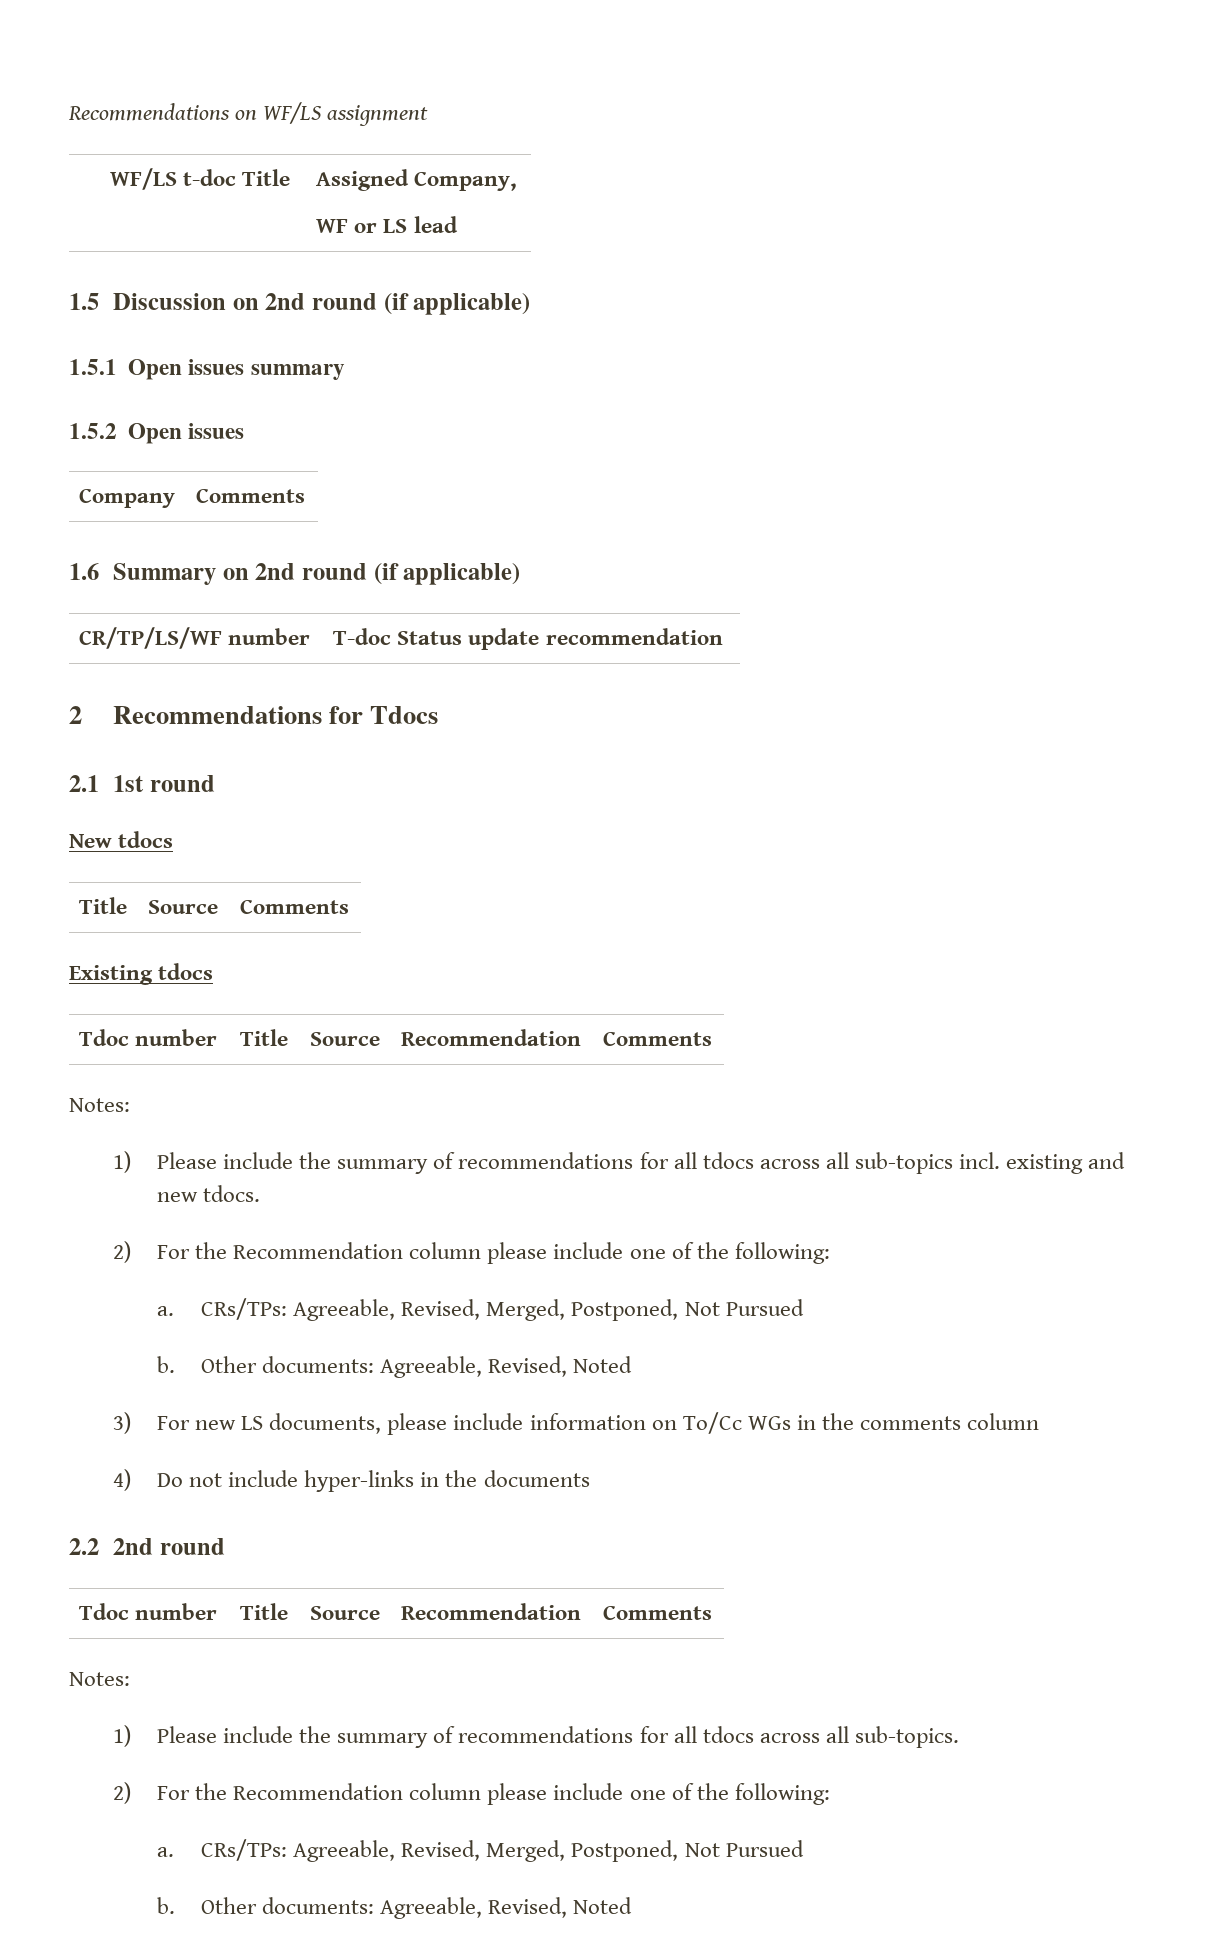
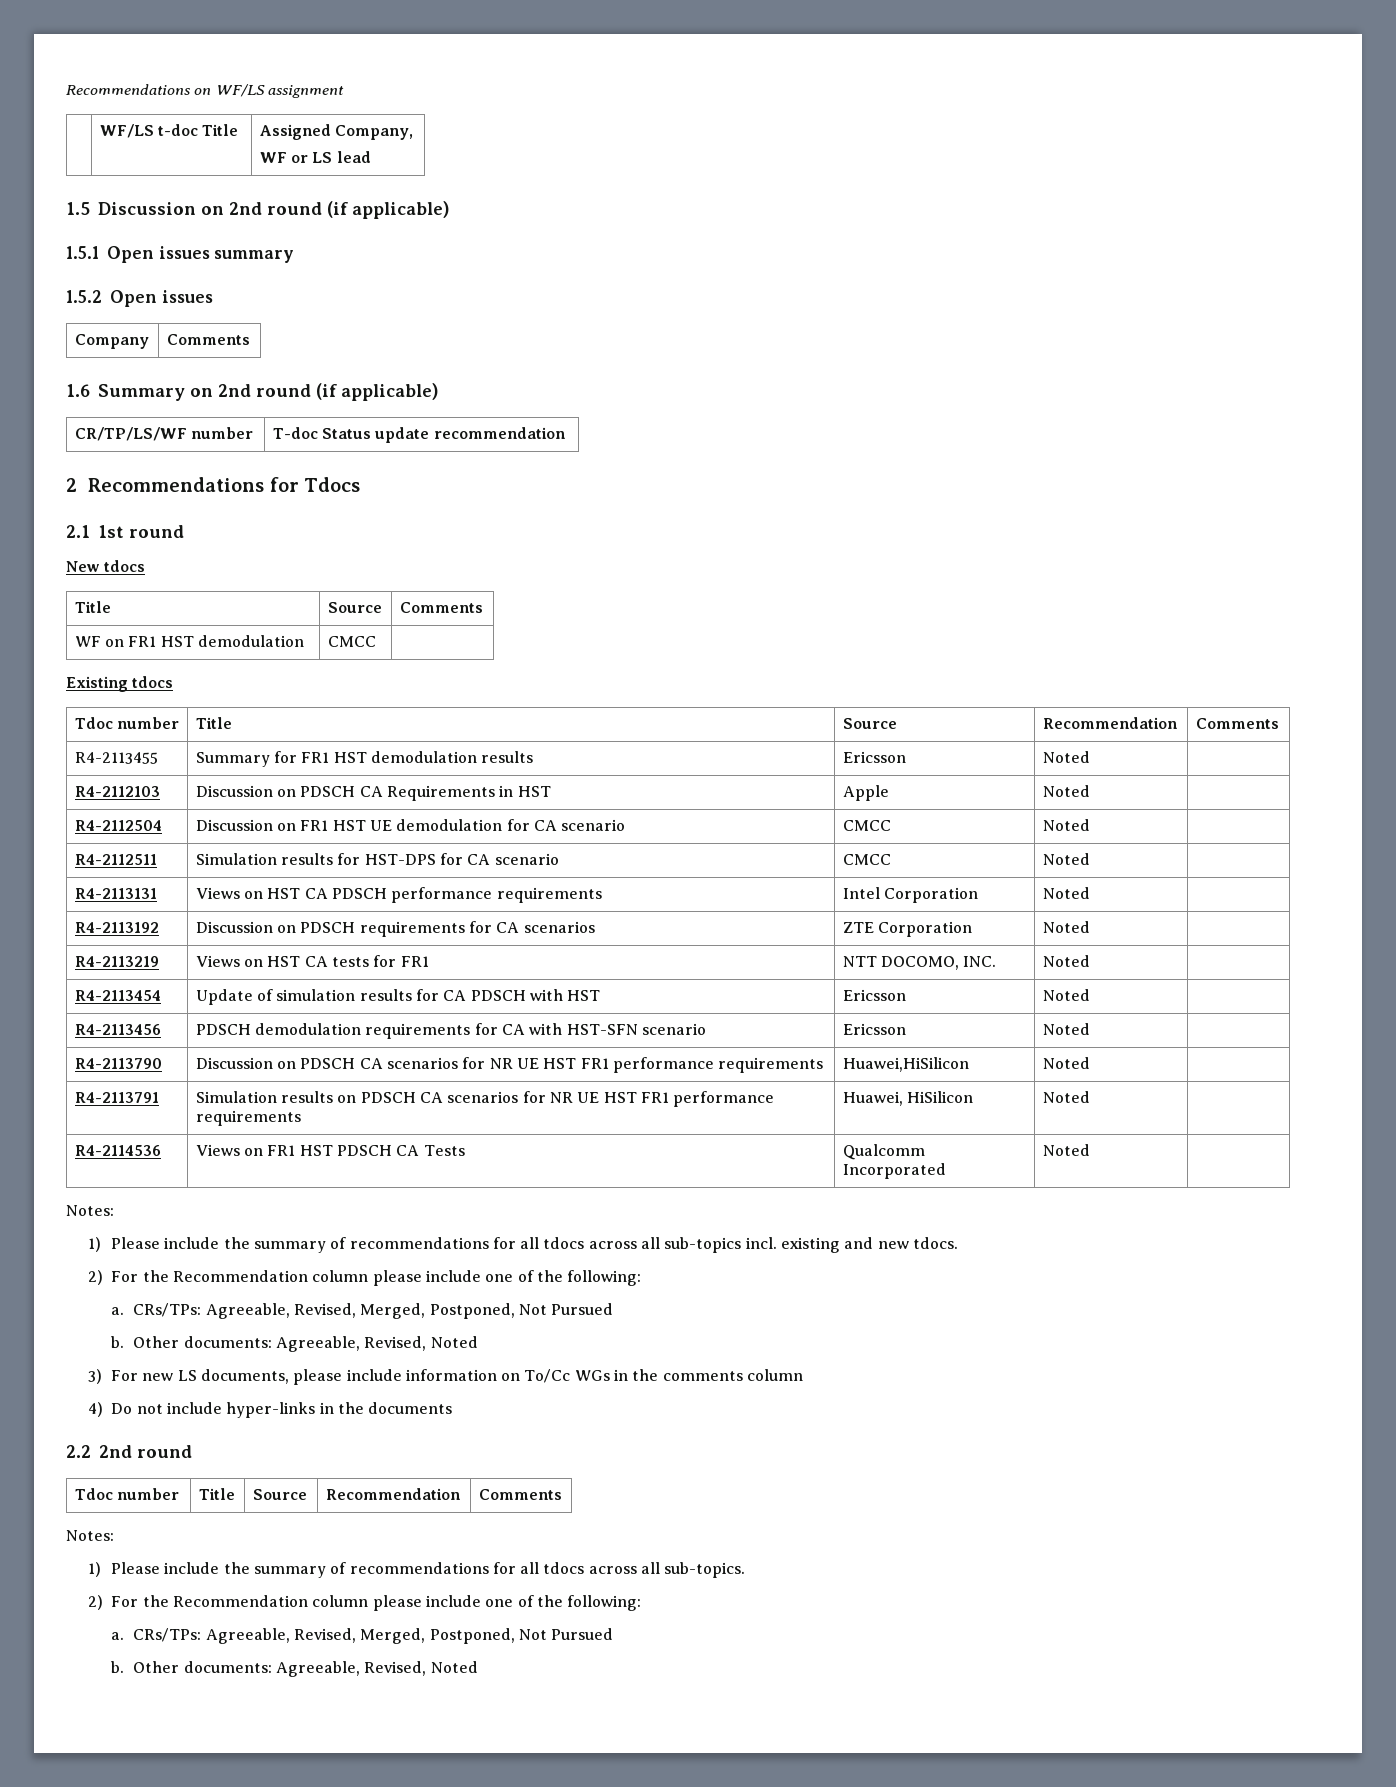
+ WF on FR1 HST demodulation | CMCC |
+ R4-2113455 | Summary for FR1 HST demodulation results | Ericsson | Noted |
+ R4-2112103 | Discussion on PDSCH CA Requirements in HST | Apple | Noted |
+ R4-2112504 | Discussion on FR1 HST UE demodulation for CA scenario | CMCC | Noted |
+ R4-2112511 | Simulation results for HST-DPS for CA scenario | CMCC | Noted |
+ R4-2113131 | Views on HST CA PDSCH performance requirements | Intel Corporation | Noted |
+ R4-2113192 | Discussion on PDSCH requirements for CA scenarios | ZTE Corporation | Noted |
+ R4-2113219 | Views on HST CA tests for FR1 | NTT DOCOMO, INC. | Noted |
+ R4-2113454 | Update of simulation results for CA PDSCH with HST | Ericsson | Noted |
+ R4-2113456 | PDSCH demodulation requirements for CA with HST-SFN scenario | Ericsson | Noted |
+ R4-2113790 | Discussion on PDSCH CA scenarios for NR UE HST FR1 performance requirements | Huawei,HiSilicon | Noted |
+ R4-2113791 | Simulation results on PDSCH CA scenarios for NR UE HST FR1 performance requirements | Huawei, HiSilicon | Noted |
+ R4-2114536 | Views on FR1 HST PDSCH CA Tests | Qualcomm Incorporated | Noted |

